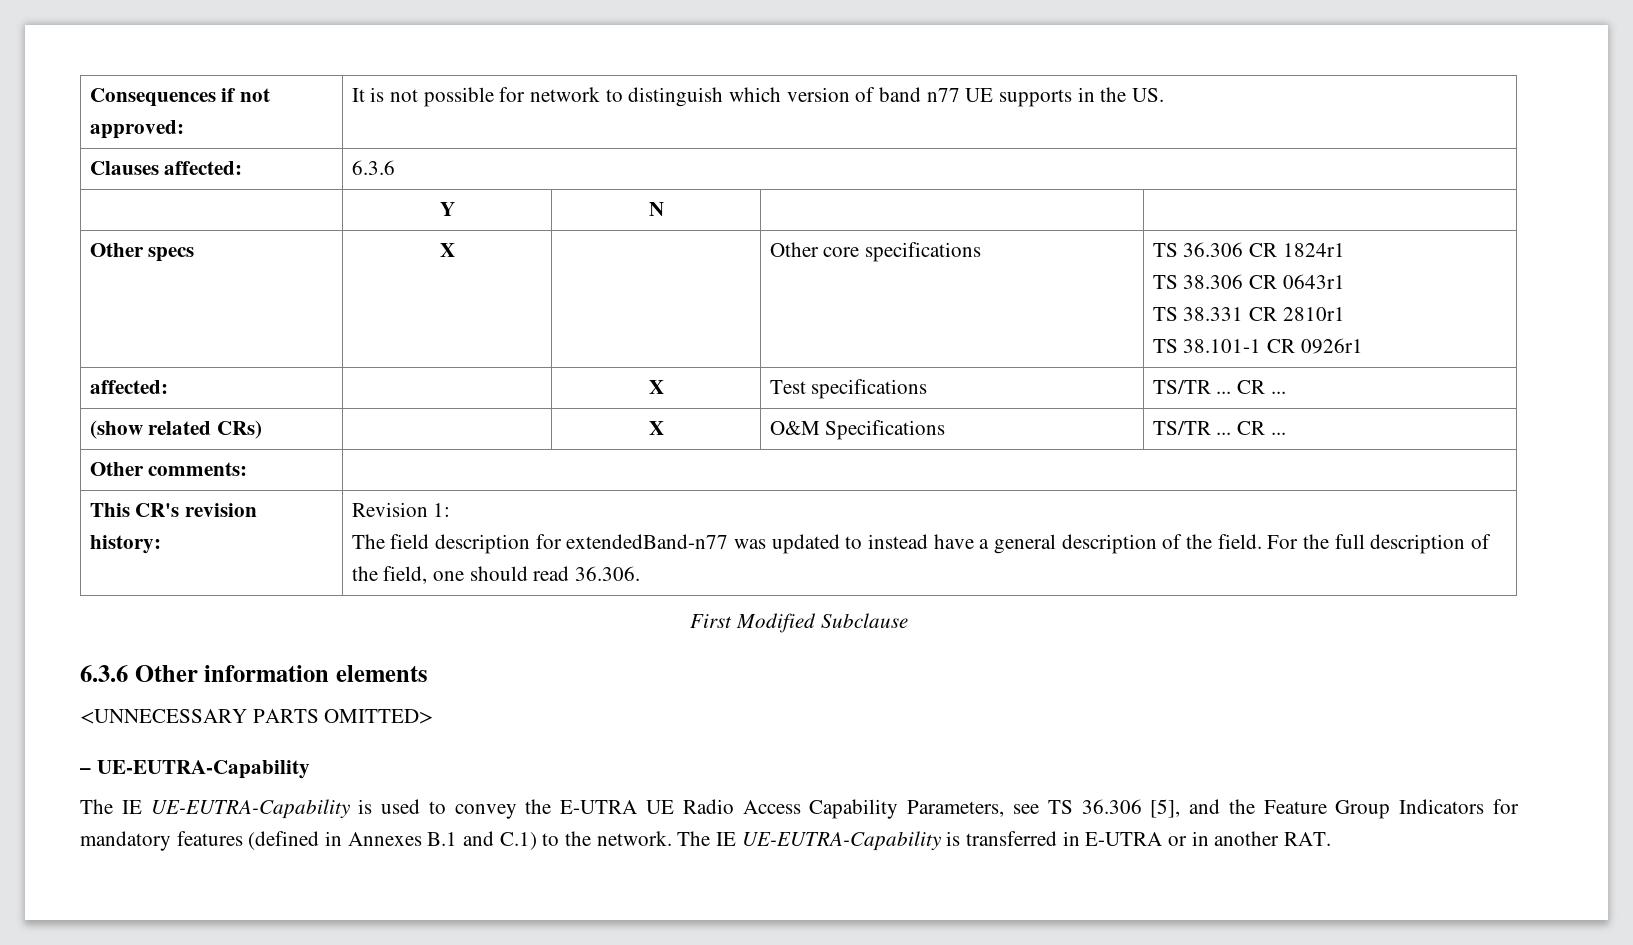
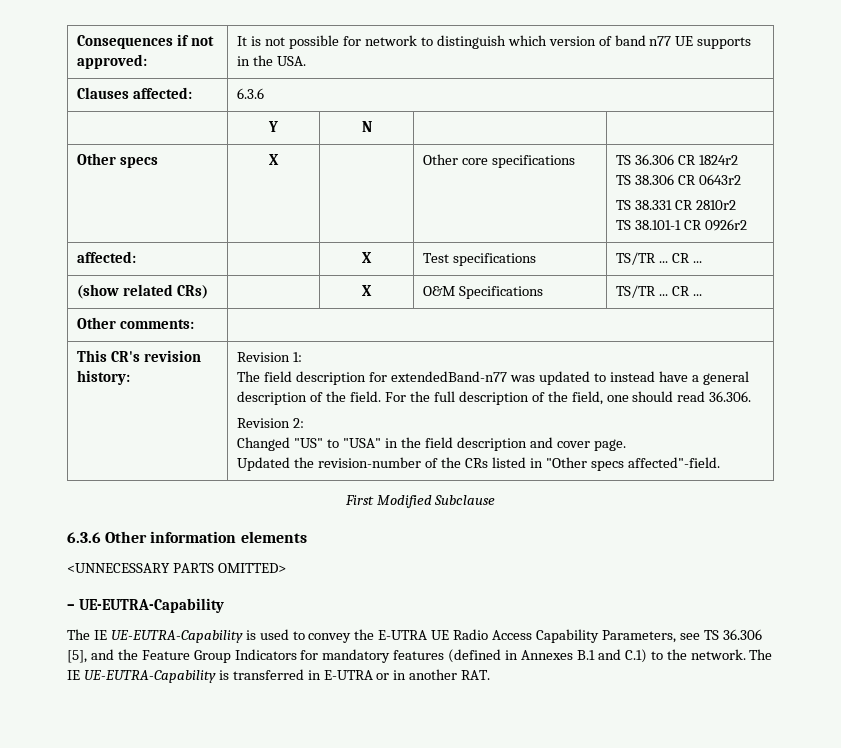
- Consequences if not approved: | It is not possible for network to distinguish which version of band n77 UE supports in the US.
+ Consequences if not approved: | It is not possible for network to distinguish which version of band n77 UE supports in the USA.
- Other specs | X | | Other core specifications | TS 36.306 CR 1824r1
- TS 38.306 CR 0643r1
- TS 38.331 CR 2810r1
- TS 38.101-1 CR 0926r1
+ Other specs | X | | Other core specifications | TS 36.306 CR 1824r2
+ TS 38.306 CR 0643r2
+ TS 38.331 CR 2810r2
+ TS 38.101-1 CR 0926r2
+ Revision 2:
+ Changed "US" to "USA" in the field description and cover page.
+ Updated the revision-number of the CRs listed in "Other specs affected"-field.

